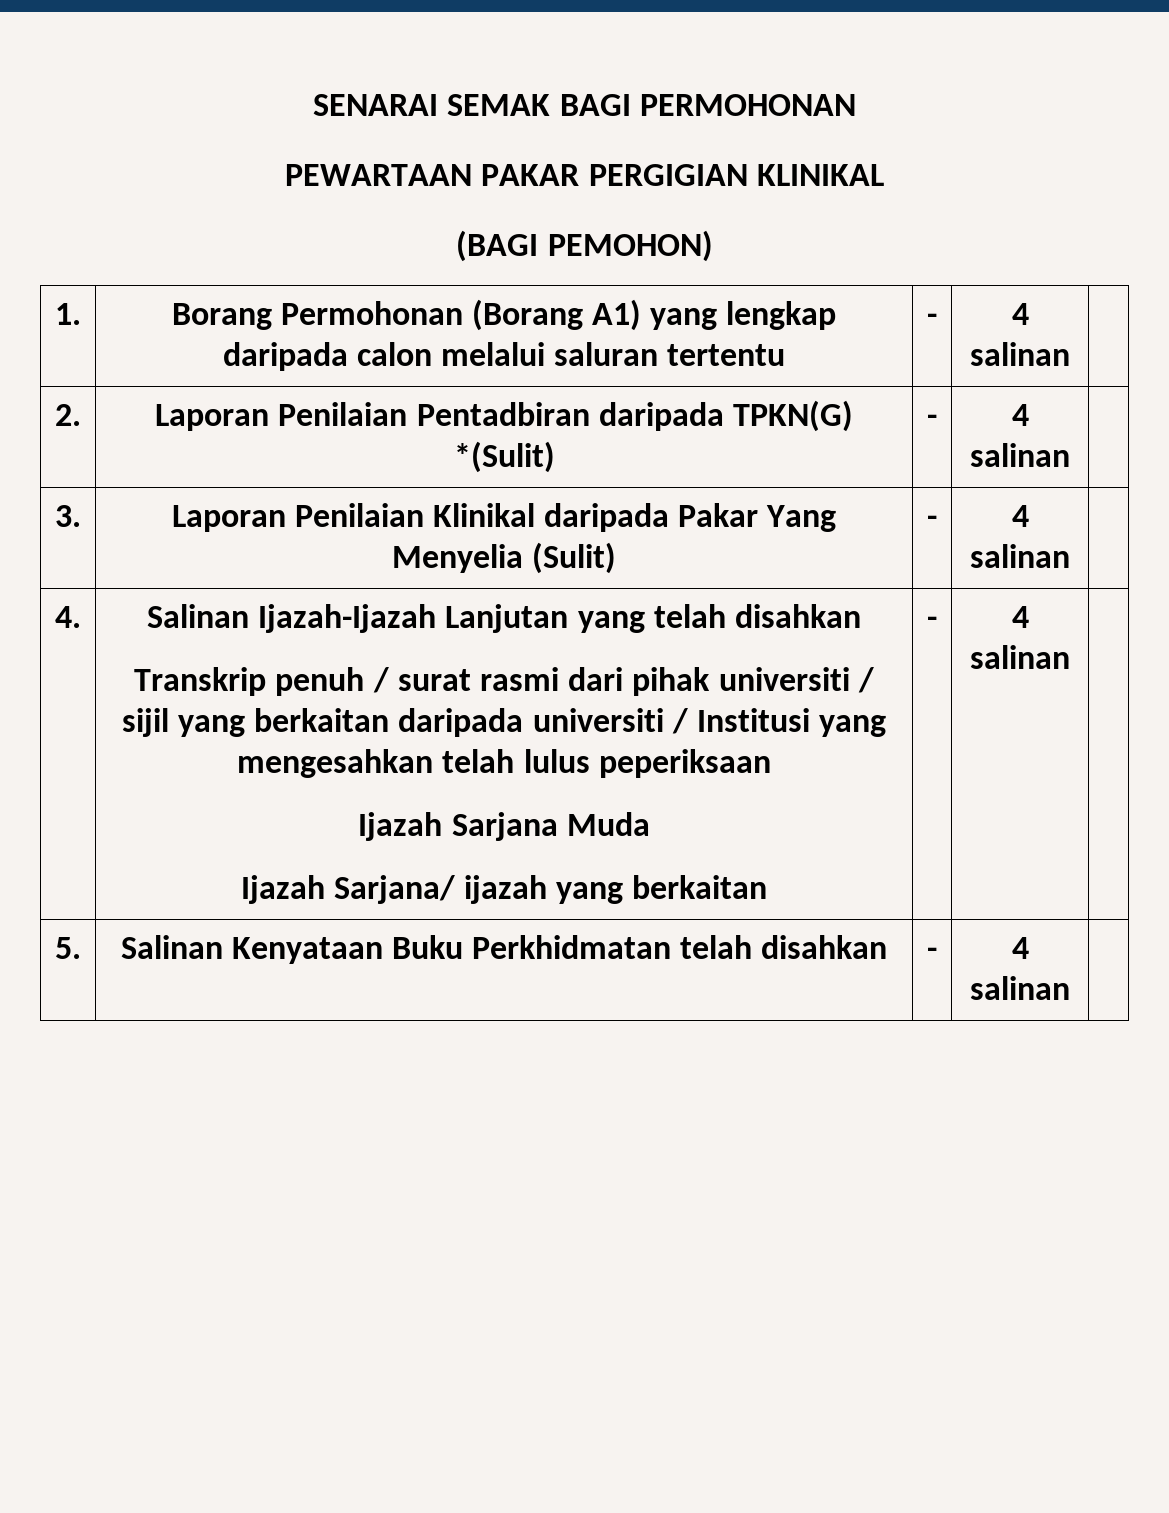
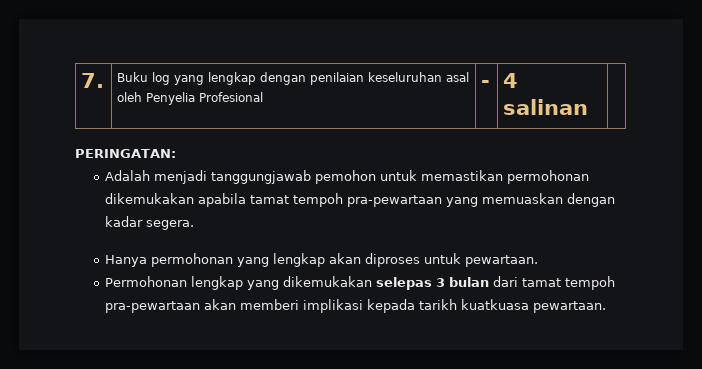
- SENARAI SEMAK BAGI PERMOHONAN
- PEWARTAAN PAKAR PERGIGIAN KLINIKAL
- (BAGI PEMOHON)
- 1. | Borang Permohonan (Borang A1) yang lengkap daripada calon melalui saluran tertentu | - | 4 salinan |
- 2. | Laporan Penilaian Pentadbiran daripada TPKN(G) *(Sulit) | - | 4 salinan |
- 3. | Laporan Penilaian Klinikal daripada Pakar Yang Menyelia (Sulit) | - | 4 salinan |
- 4. | Salinan Ijazah-Ijazah Lanjutan yang telah disahkan
- Transkrip penuh / surat rasmi dari pihak universiti / sijil yang berkaitan daripada universiti / Institusi yang mengesahkan telah lulus peperiksaan
- Ijazah Sarjana Muda
- Ijazah Sarjana/ ijazah yang berkaitan | - | 4 salinan |
- 5. | Salinan Kenyataan Buku Perkhidmatan telah disahkan | - | 4 salinan |
+ 7. | Buku log yang lengkap dengan penilaian keseluruhan asal oleh Penyelia Profesional | - | 4 salinan |
+ PERINGATAN:
+ Adalah menjadi tanggungjawab pemohon untuk memastikan permohonan dikemukakan apabila tamat tempoh pra-pewartaan yang memuaskan dengan kadar segera.
+ Hanya permohonan yang lengkap akan diproses untuk pewartaan.
+ Permohonan lengkap yang dikemukakan selepas 3 bulan dari tamat tempoh pra-pewartaan akan memberi implikasi kepada tarikh kuatkuasa pewartaan.

